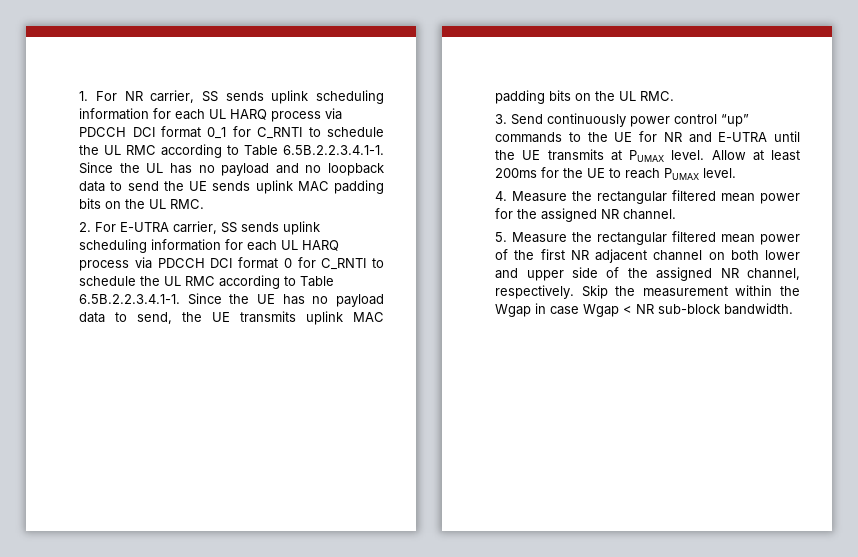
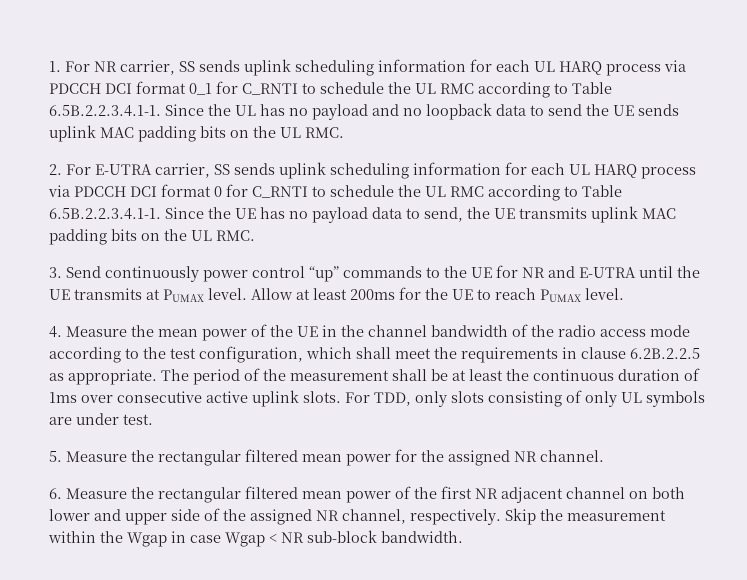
- 4. Measure the rectangular filtered mean power for the assigned NR channel.
+ 4. Measure the mean power of the UE in the channel bandwidth of the radio access mode according to the test configuration, which shall meet the requirements in clause 6.2B.2.2.5 as appropriate. The period of the measurement shall be at least the continuous duration of 1ms over consecutive active uplink slots. For TDD, only slots consisting of only UL symbols are under test.
+ 5. Measure the rectangular filtered mean power for the assigned NR channel.
- 5. Measure the rectangular filtered mean power of the first NR adjacent channel on both lower and upper side of the assigned NR channel, respectively.
+ 6. Measure the rectangular filtered mean power of the first NR adjacent channel on both lower and upper side of the assigned NR channel, respectively.

